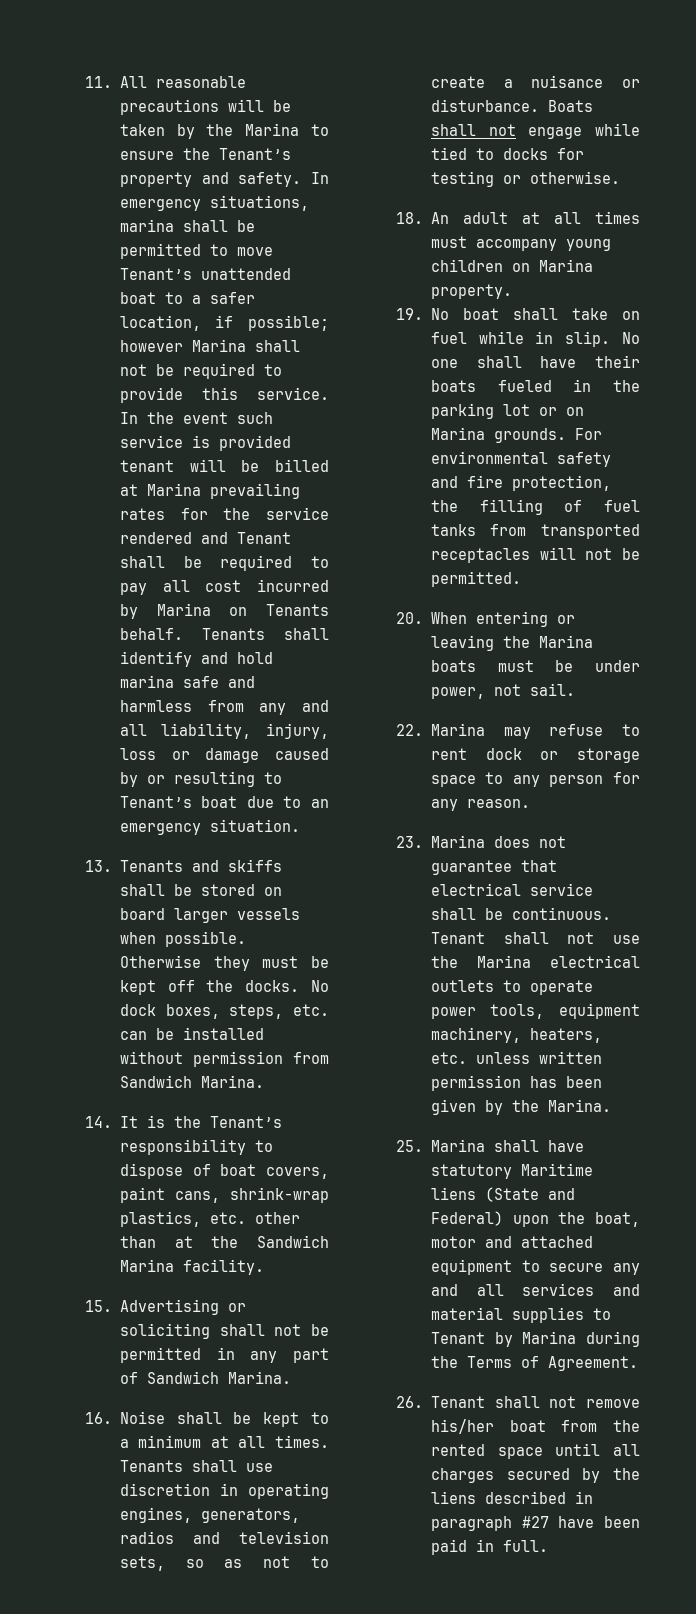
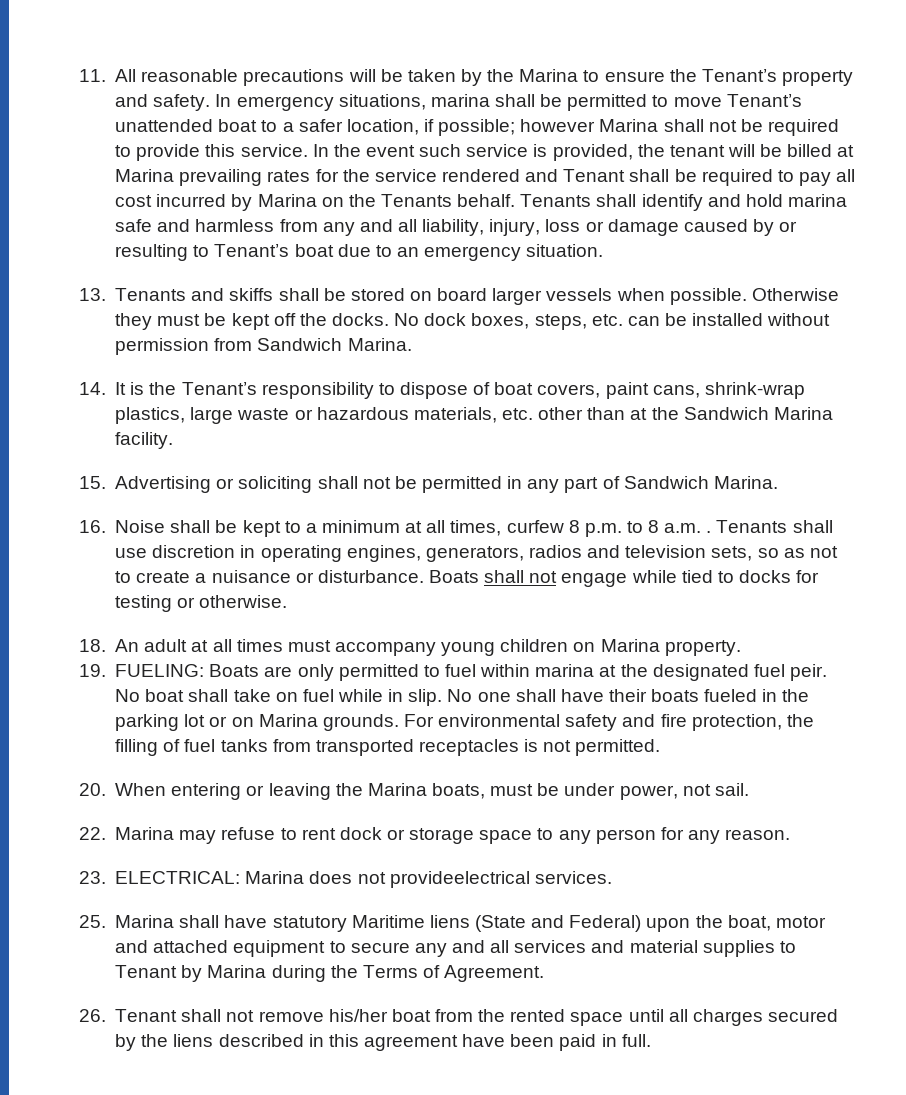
- In the event such service is provided tenant will be billed at Marina prevailing rates for the service rendered and Tenant shall be required to pay all cost incurred by Marina on Tenants behalf.
+ In the event such service is provided, the tenant will be billed at Marina prevailing rates for the service rendered and Tenant shall be required to pay all cost incurred by Marina on the Tenants behalf.
- 14. It is the Tenant’s responsibility to dispose of boat covers, paint cans, shrink-wrap plastics, etc. other than at the Sandwich Marina facility.
+ 14. It is the Tenant’s responsibility to dispose of boat covers, paint cans, shrink-wrap plastics, large waste or hazardous materials, etc. other than at the Sandwich Marina facility.
- 16. Noise shall be kept to a minimum at all times.
+ 16. Noise shall be kept to a minimum at all times, curfew 8 p.m. to 8 a.m. .
- 19. No boat shall take on fuel while in slip.
+ 19. FUELING: Boats are only permitted to fuel within marina at the designated fuel peir. No boat shall take on fuel while in slip.
- For environmental safety and fire protection, the filling of fuel tanks from transported receptacles will not be permitted.
+ For environmental safety and fire protection, the filling of fuel tanks from transported receptacles is not permitted.
- 20. When entering or leaving the Marina boats must be under power, not sail.
+ 20. When entering or leaving the Marina boats, must be under power, not sail.
- 23. Marina does not guarantee that electrical service shall be continuous. Tenant shall not use the Marina electrical outlets to operate power tools, equipment machinery, heaters, etc. unless written permission has been given by the Marina.
+ 23. ELECTRICAL: Marina does not provideelectrical services.
- 26. Tenant shall not remove his/her boat from the rented space until all charges secured by the liens described in paragraph #27 have been paid in full.
+ 26. Tenant shall not remove his/her boat from the rented space until all charges secured by the liens described in this agreement have been paid in full.

